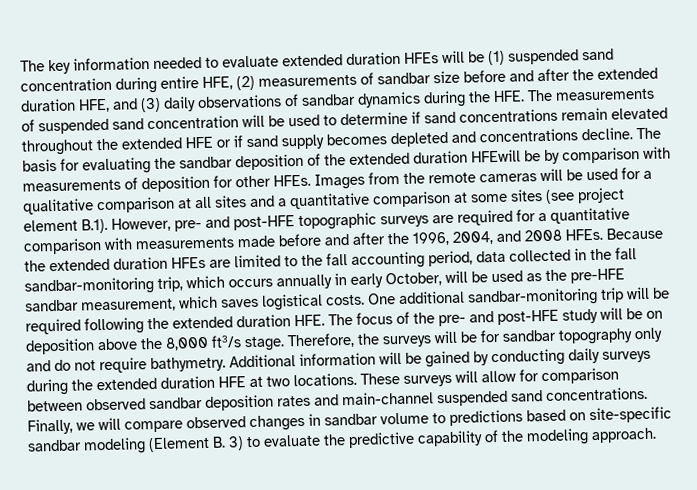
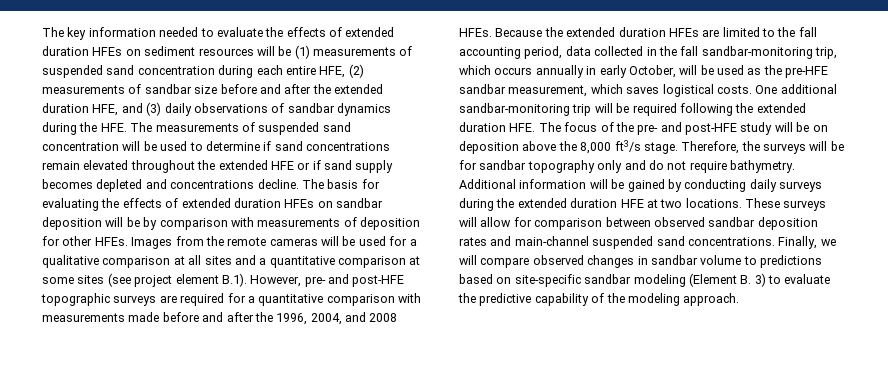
- The key information needed to evaluate extended duration HFEs will be (1) suspended sand concentration during entire HFE, (2) measurements of sandbar size before and after the extended duration HFE, and (3) daily observations of sandbar dynamics during the HFE. The measurements of suspended sand concentration will be used to determine if sand concentrations remain elevated throughout the extended HFE or if sand supply becomes depleted and concentrations decline.
+ The key information needed to evaluate the effects of extended duration HFEs on sediment resources will be (1) measurements of suspended sand concentration during each entire HFE, (2) measurements of sandbar size before and after the extended duration HFE, and (3) daily observations of sandbar dynamics during the HFE. The measurements of suspended sand concentration will be used to determine if sand concentrations remain elevated throughout the extended HFE or if sand supply becomes depleted and concentrations decline.
- The basis for evaluating the sandbar deposition of the extended duration HFEwill be by comparison with measurements of deposition for other HFEs.
+ The basis for evaluating the effects of extended duration HFEs on sandbar deposition will be by comparison with measurements of deposition for other HFEs.

